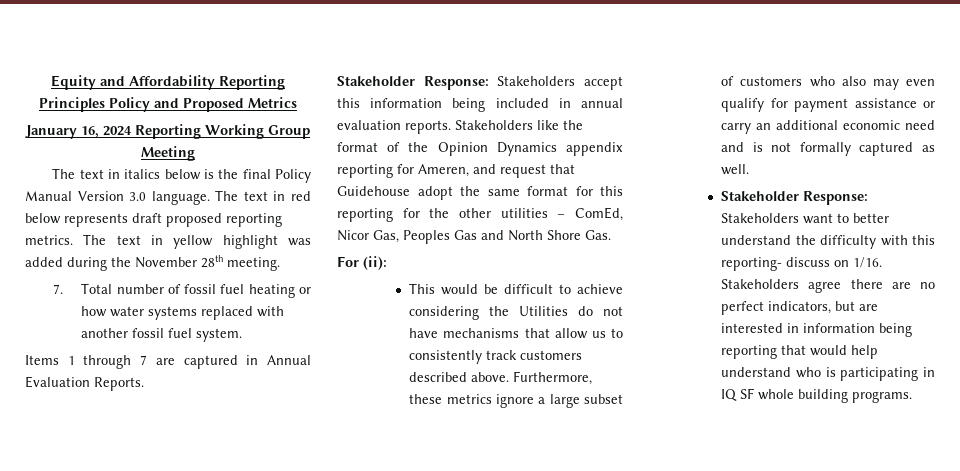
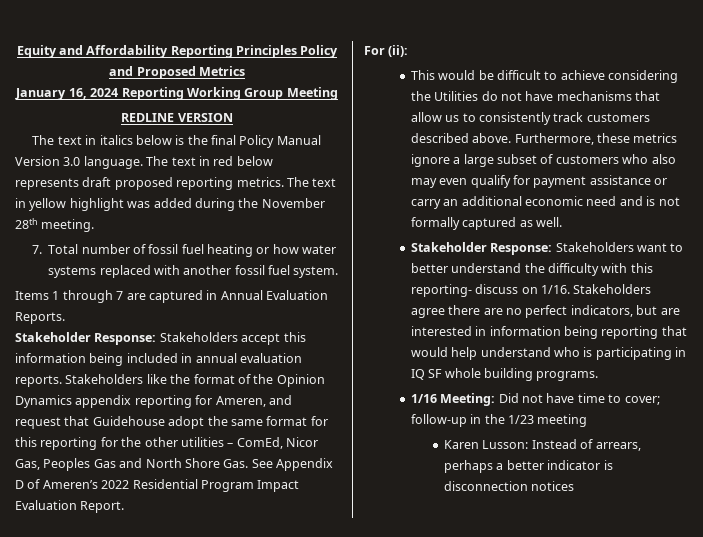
+ REDLINE VERSION
- Stakeholders like the format of the Opinion Dynamics appendix reporting for Ameren, and request that Guidehouse adopt the same format for this reporting for the other utilities – ComEd, Nicor Gas, Peoples Gas and North Shore Gas.
+ Stakeholders like the format of the Opinion Dynamics appendix reporting for Ameren, and request that Guidehouse adopt the same format for this reporting for the other utilities – ComEd, Nicor Gas, Peoples Gas and North Shore Gas. See Appendix D of Ameren’s 2022 Residential Program Impact Evaluation Report.
+ 1/16 Meeting: Did not have time to cover; follow-up in the 1/23 meeting
+ Karen Lusson: Instead of arrears, perhaps a better indicator is disconnection notices

